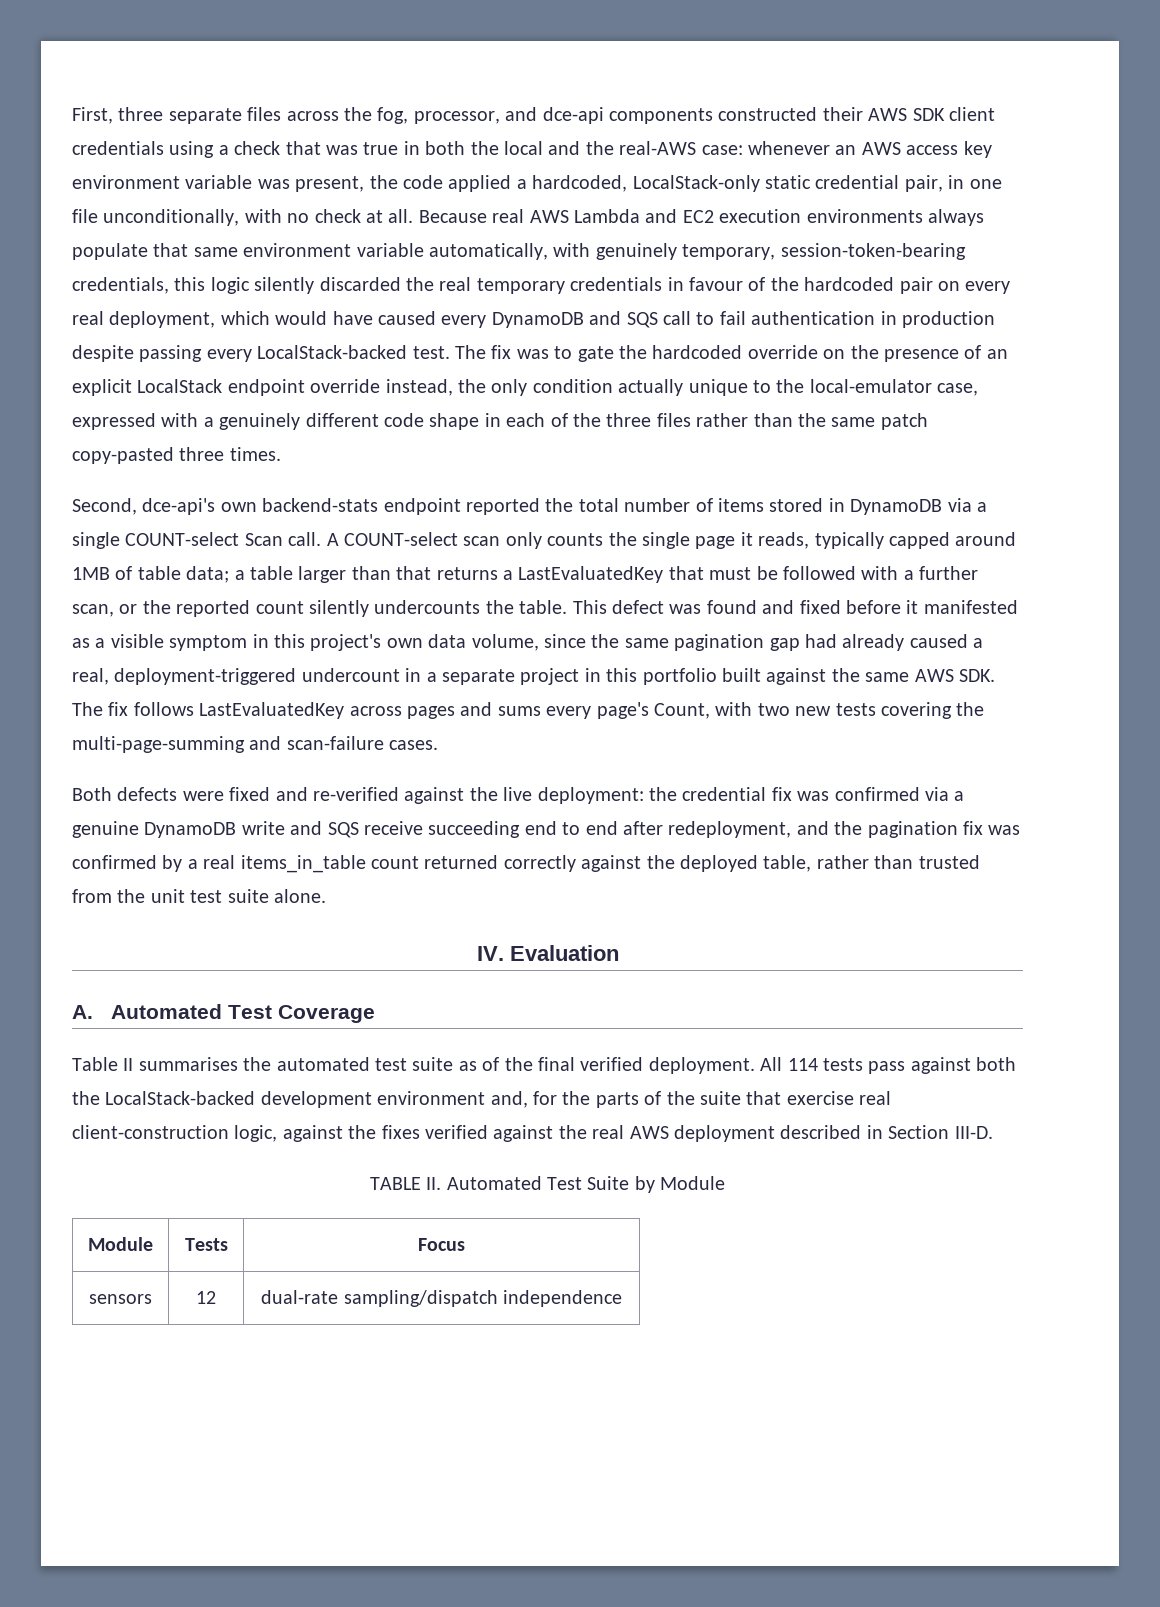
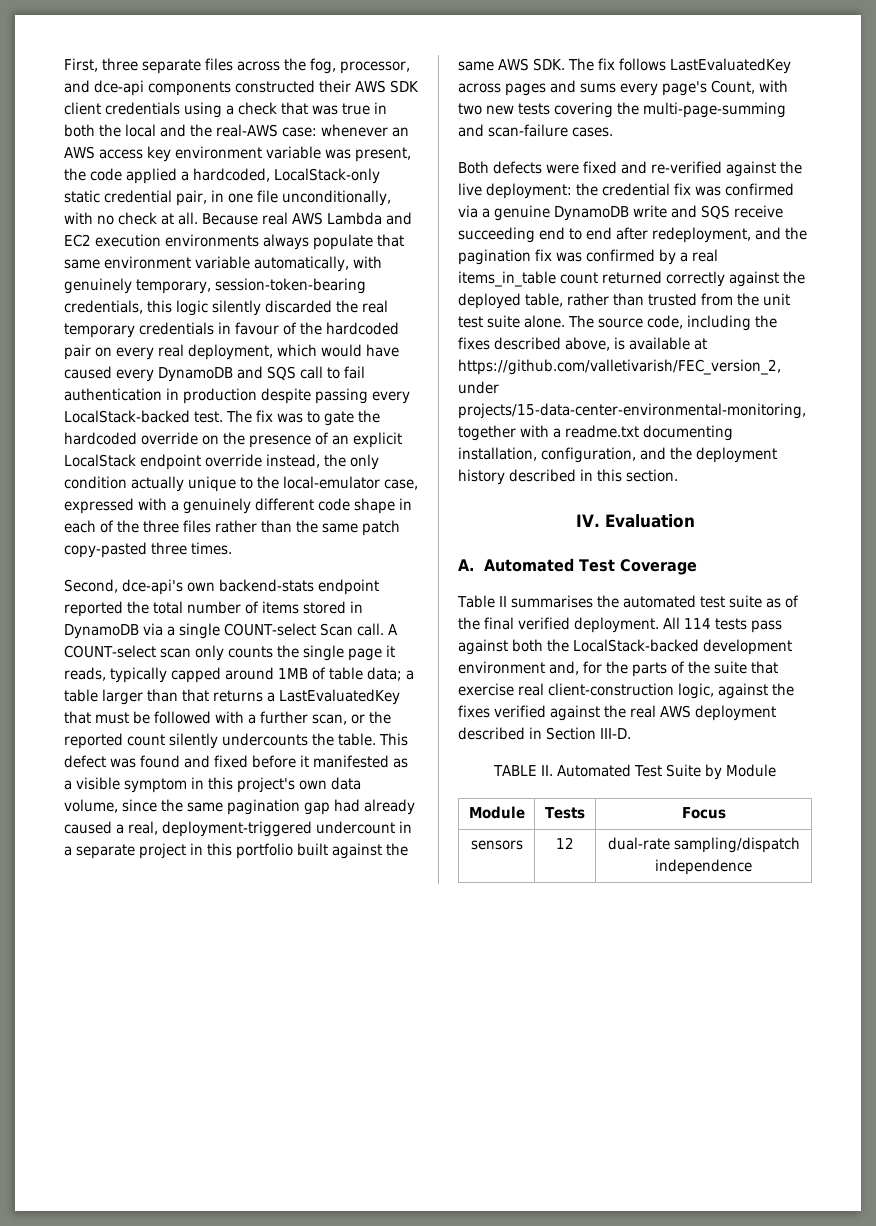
+ The source code, including the fixes described above, is available at https://github.com/valletivarish/FEC_version_2, under projects/15-data-center-environmental-monitoring, together with a readme.txt documenting installation, configuration, and the deployment history described in this section.

